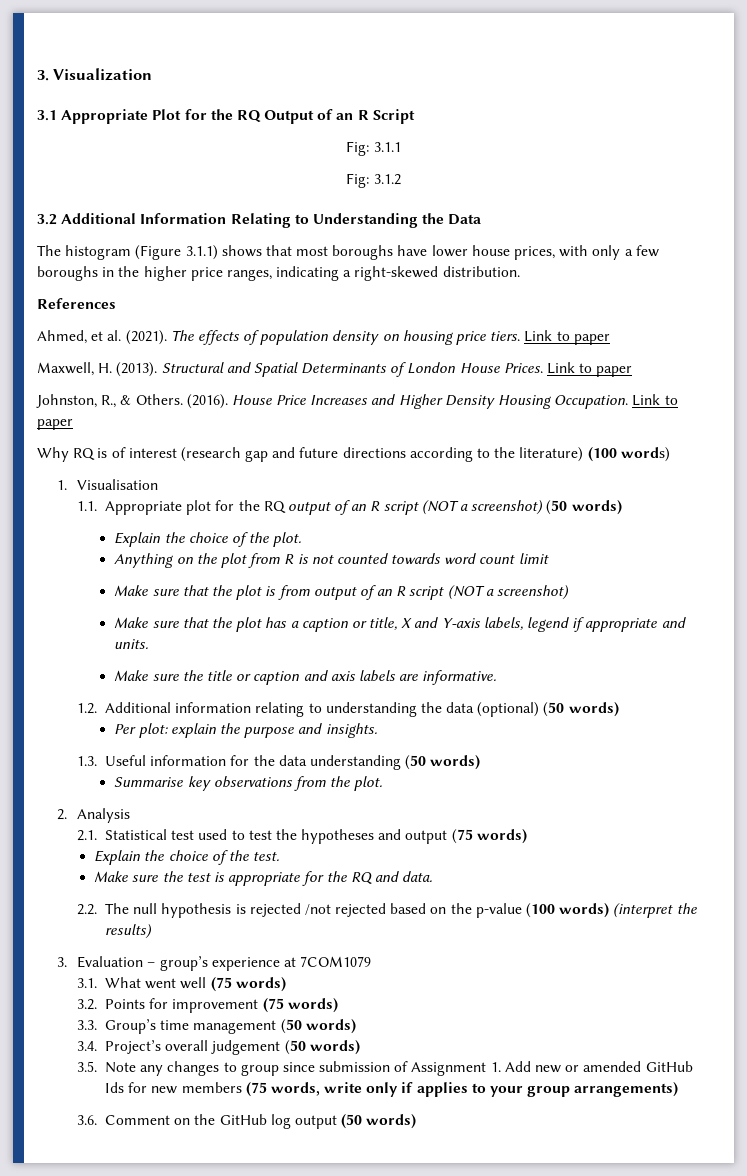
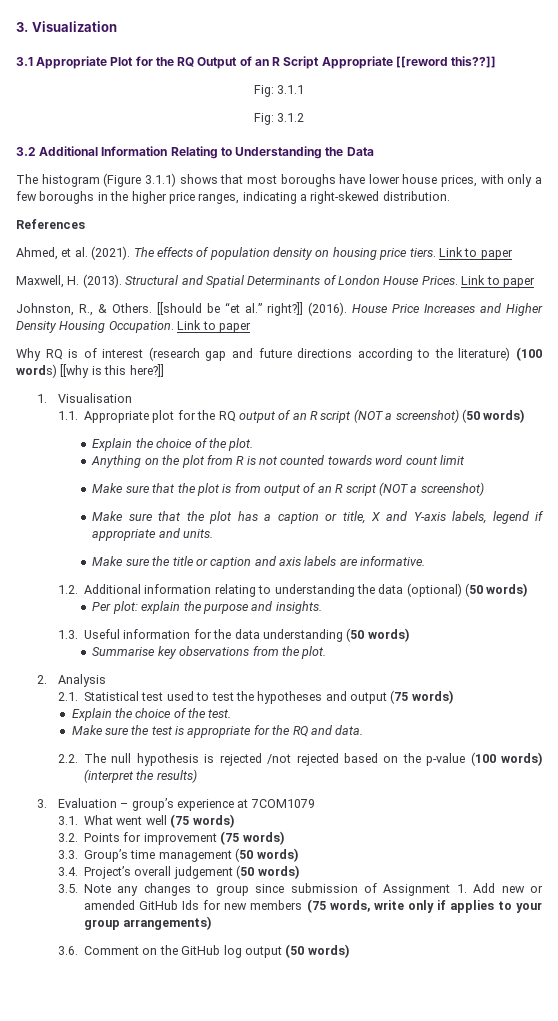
- 3.1 Appropriate Plot for the RQ Output of an R Script
+ 3.1 Appropriate Plot for the RQ Output of an R Script Appropriate [[reword this??]]
+ [[should be “et al.” right?]]
- Why RQ is of interest (research gap and future directions according to the literature) (100 words)
+ Why RQ is of interest (research gap and future directions according to the literature) (100 words) [[why is this here?]]

